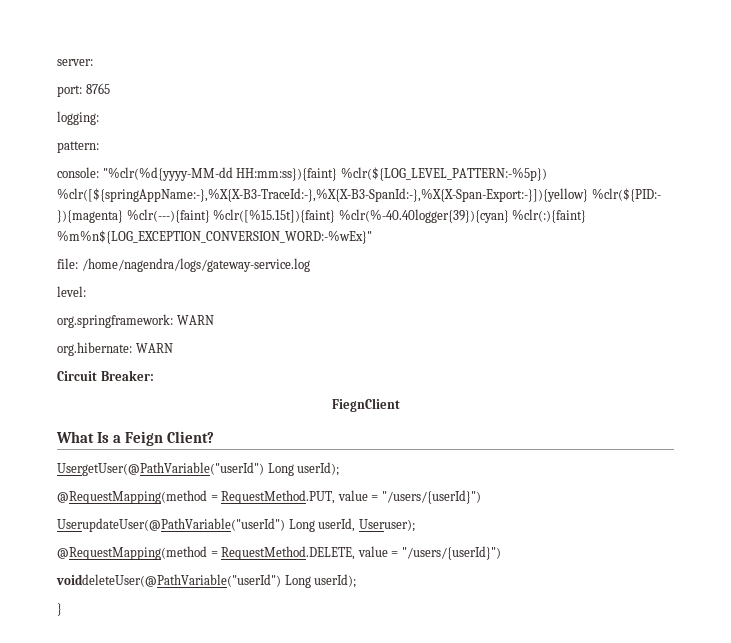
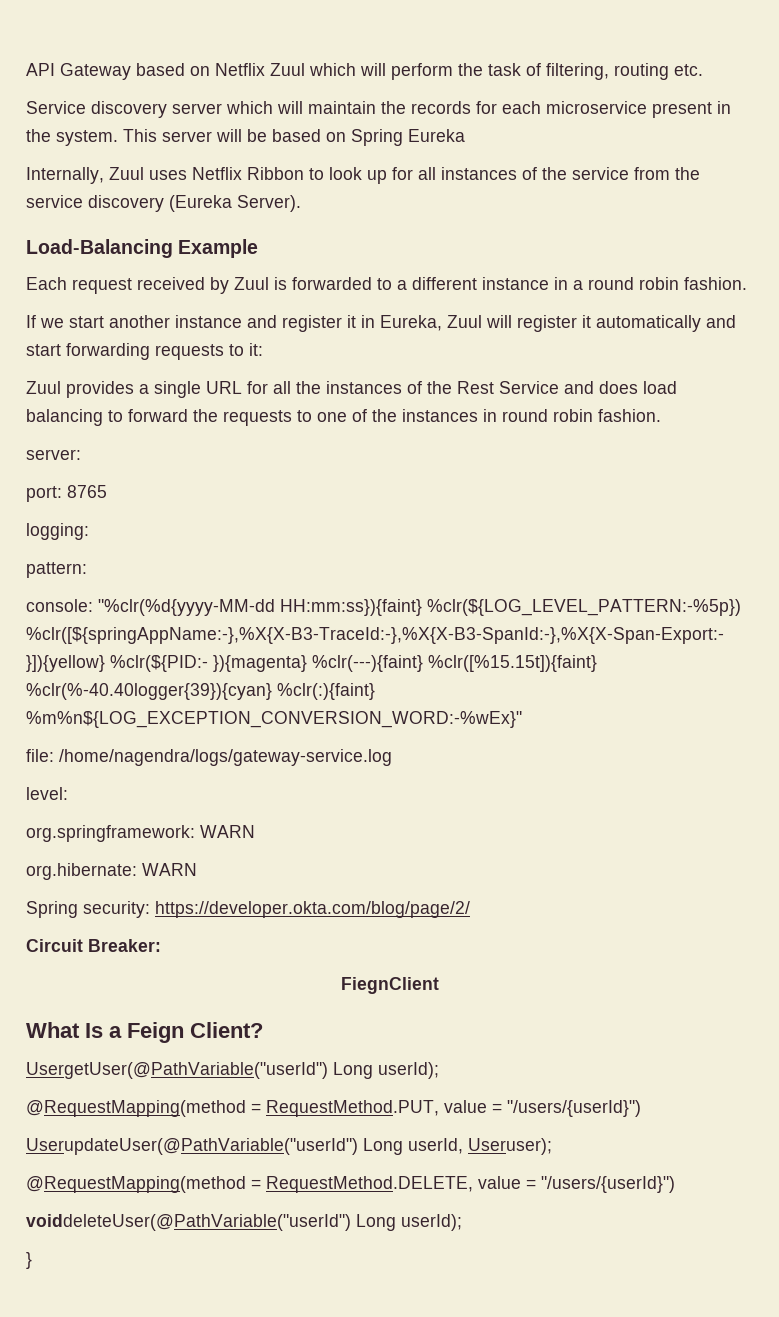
+ API Gateway based on Netflix Zuul which will perform the task of filtering, routing etc.
+ Service discovery server which will maintain the records for each microservice present in the system. This server will be based on Spring Eureka
+ Internally, Zuul uses Netflix Ribbon to look up for all instances of the service from the service discovery (Eureka Server).
+ Load-Balancing Example
+ Each request received by Zuul is forwarded to a different instance in a round robin fashion.
+ If we start another instance and register it in Eureka, Zuul will register it automatically and start forwarding requests to it:
+ Zuul provides a single URL for all the instances of the Rest Service and does load balancing to forward the requests to one of the instances in round robin fashion.
+ Spring security: https://developer.okta.com/blog/page/2/

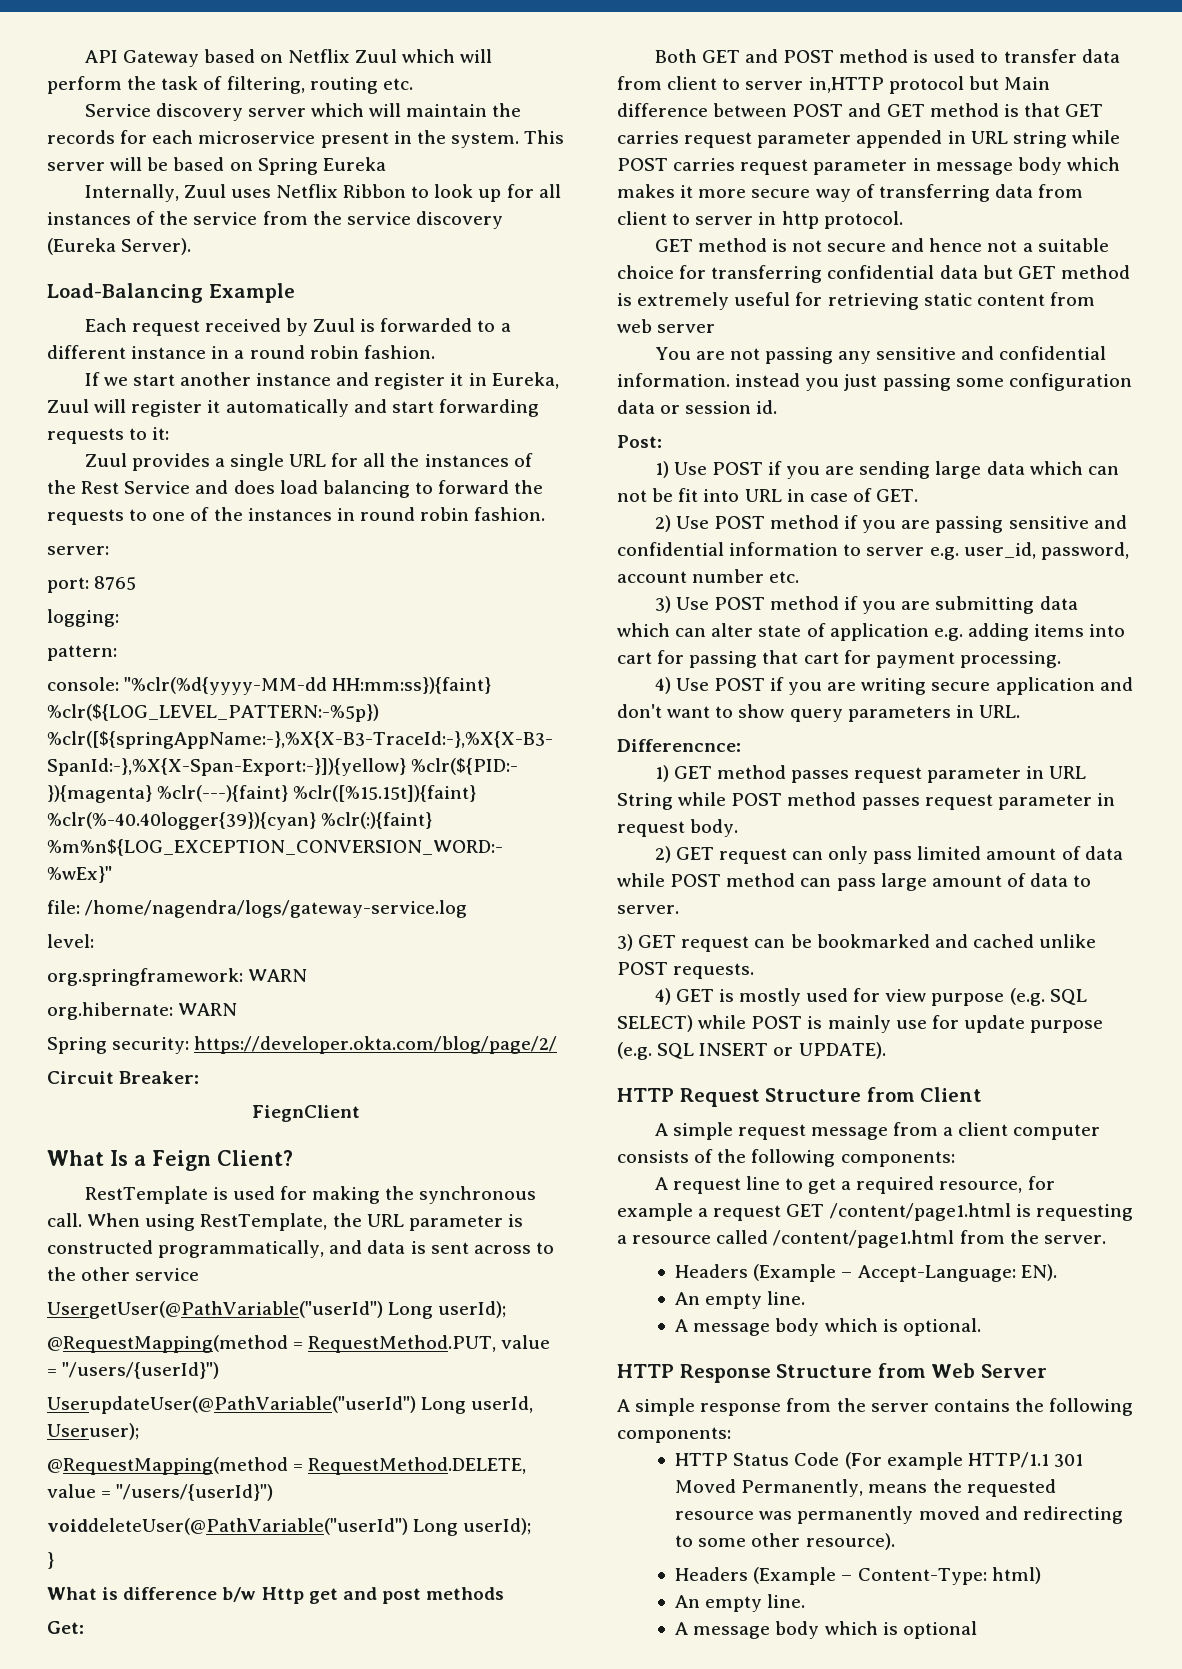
+ RestTemplate is used for making the synchronous call. When using RestTemplate, the URL parameter is constructed programmatically, and data is sent across to the other service
+ What is difference b/w Http get and post methods
+ Get:
+ Both GET and POST method is used to transfer data from client to server in,HTTP protocol but Main difference between POST and GET method is that GET carries request parameter appended in URL string while POST carries request parameter in message body which makes it more secure way of transferring data from client to server in http protocol.
+ GET method is not secure and hence not a suitable choice for transferring confidential data but GET method is extremely useful for retrieving static content from web server
+ You are not passing any sensitive and confidential information. instead you just passing some configuration data or session id.
+ Post:
+ 1) Use POST if you are sending large data which can not be fit into URL in case of GET.
+ 2) Use POST method if you are passing sensitive and confidential information to server e.g. user_id, password, account number etc.
+ 3) Use POST method if you are submitting data which can alter state of application e.g. adding items into cart for passing that cart for payment processing.
+ 4) Use POST if you are writing secure application and don't want to show query parameters in URL.
+ Differencnce:
+ 1) GET method passes request parameter in URL String while POST method passes request parameter in request body.
+ 2) GET request can only pass limited amount of data while POST method can pass large amount of data to server.
+ 3) GET request can be bookmarked and cached unlike POST requests.
+ 4) GET is mostly used for view purpose (e.g. SQL SELECT) while POST is mainly use for update purpose (e.g. SQL INSERT or UPDATE).
+ HTTP Request Structure from Client
+ A simple request message from a client computer consists of the following components:
+ A request line to get a required resource, for example a request GET /content/page1.html is requesting a resource called /content/page1.html from the server.
+ Headers (Example – Accept-Language: EN).
+ An empty line.
+ A message body which is optional.
+ HTTP Response Structure from Web Server
+ A simple response from the server contains the following components:
+ HTTP Status Code (For example HTTP/1.1 301 Moved Permanently, means the requested resource was permanently moved and redirecting to some other resource).
+ Headers (Example – Content-Type: html)
+ An empty line.
+ A message body which is optional

